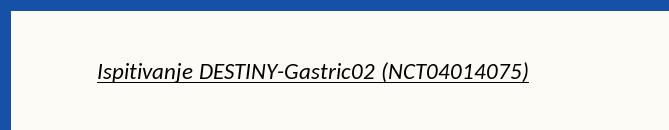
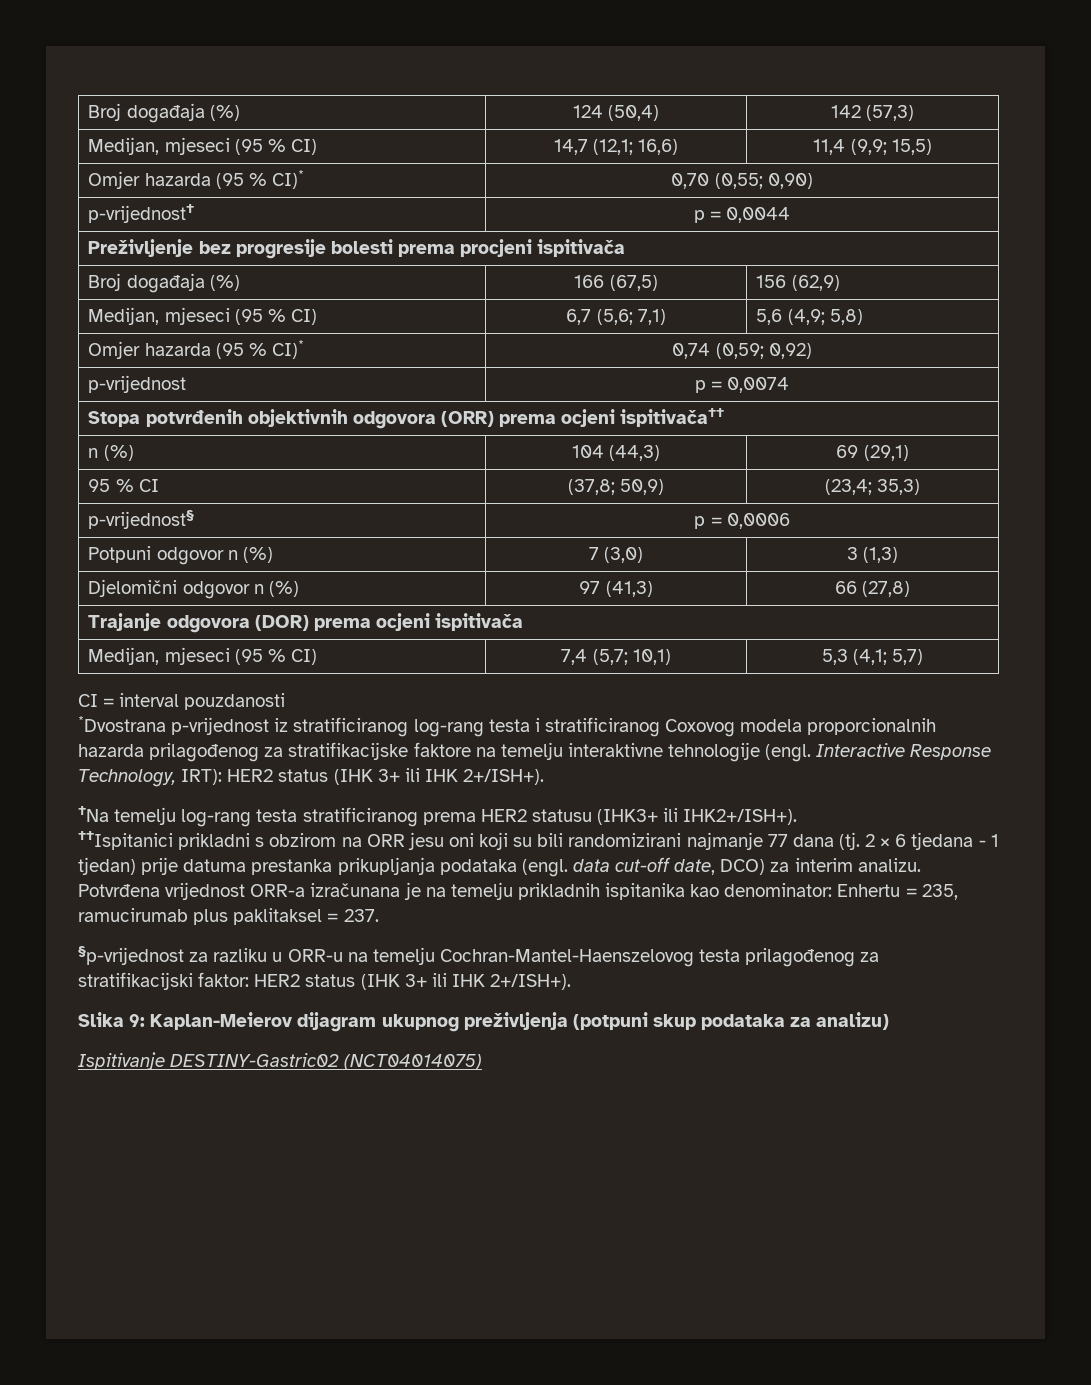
+ Broj događaja (%) | 124 (50,4) | 142 (57,3)
+ Medijan, mjeseci (95 % CI) | 14,7 (12,1; 16,6) | 11,4 (9,9; 15,5)
+ Omjer hazarda (95 % CI)* | 0,70 (0,55; 0,90)
+ p-vrijednost† | p = 0,0044
+ Preživljenje bez progresije bolesti prema procjeni ispitivača
+ Broj događaja (%) | 166 (67,5) | 156 (62,9)
+ Medijan, mjeseci (95 % CI) | 6,7 (5,6; 7,1) | 5,6 (4,9; 5,8)
+ Omjer hazarda (95 % CI)* | 0,74 (0,59; 0,92)
+ p-vrijednost | p = 0,0074
+ Stopa potvrđenih objektivnih odgovora (ORR) prema ocjeni ispitivača††
+ n (%) | 104 (44,3) | 69 (29,1)
+ 95 % CI | (37,8; 50,9) | (23,4; 35,3)
+ p-vrijednost§ | p = 0,0006
+ Potpuni odgovor n (%) | 7 (3,0) | 3 (1,3)
+ Djelomični odgovor n (%) | 97 (41,3) | 66 (27,8)
+ Trajanje odgovora (DOR) prema ocjeni ispitivača
+ Medijan, mjeseci (95 % CI) | 7,4 (5,7; 10,1) | 5,3 (4,1; 5,7)
+ CI = interval pouzdanosti
+ *Dvostrana p-vrijednost iz stratificiranog log-rang testa i stratificiranog Coxovog modela proporcionalnih hazarda prilagođenog za stratifikacijske faktore na temelju interaktivne tehnologije (engl. Interactive Response Technology, IRT): HER2 status (IHK 3+ ili IHK 2+/ISH+).
+ †Na temelju log-rang testa stratificiranog prema HER2 statusu (IHK3+ ili IHK2+/ISH+).
+ ††Ispitanici prikladni s obzirom na ORR jesu oni koji su bili randomizirani najmanje 77 dana (tj. 2 × 6 tjedana - 1 tjedan) prije datuma prestanka prikupljanja podataka (engl. data cut-off date, DCO) za interim analizu. Potvrđena vrijednost ORR-a izračunana je na temelju prikladnih ispitanika kao denominator: Enhertu = 235, ramucirumab plus paklitaksel = 237.
+ §p-vrijednost za razliku u ORR-u na temelju Cochran-Mantel-Haenszelovog testa prilagođenog za stratifikacijski faktor: HER2 status (IHK 3+ ili IHK 2+/ISH+).
+ Slika 9: Kaplan-Meierov dijagram ukupnog preživljenja (potpuni skup podataka za analizu)

